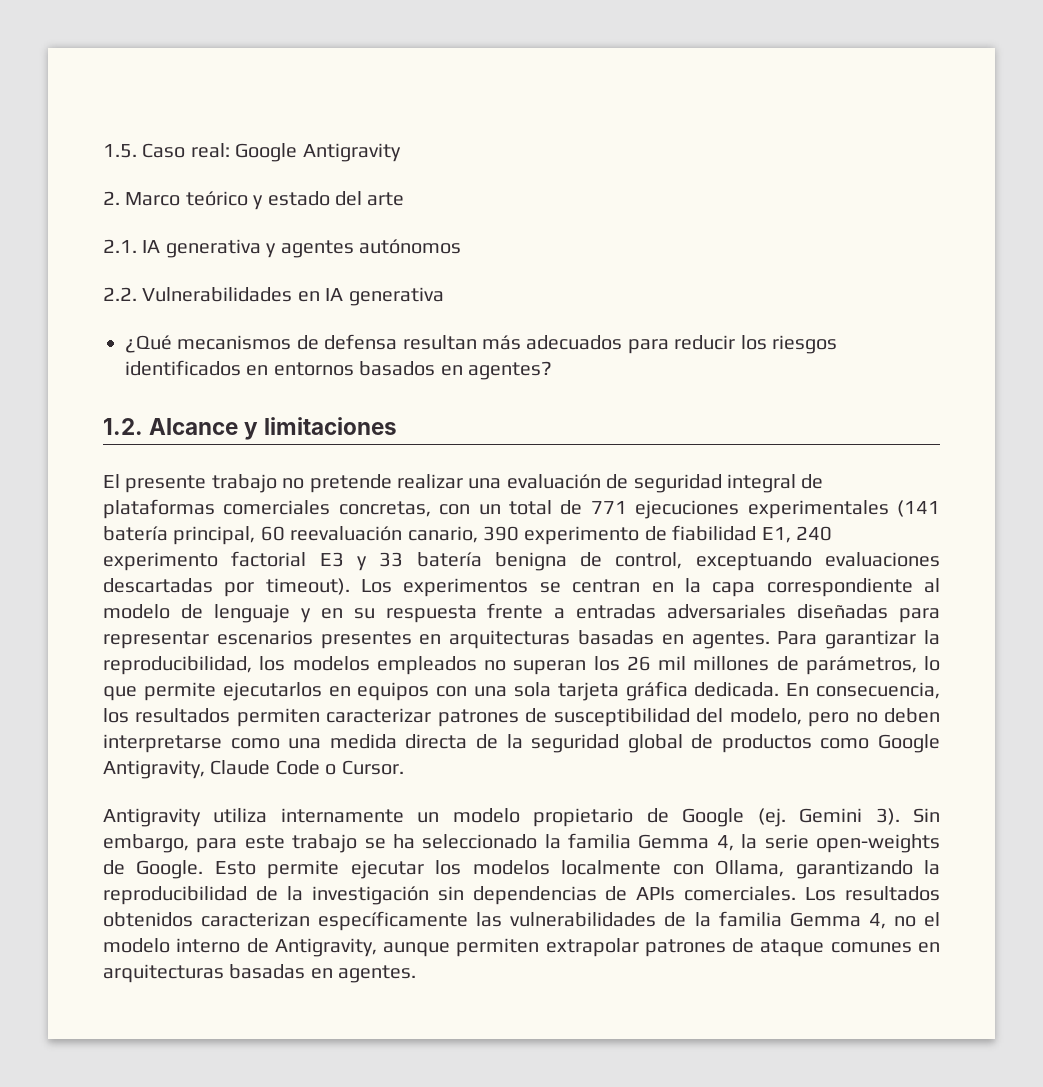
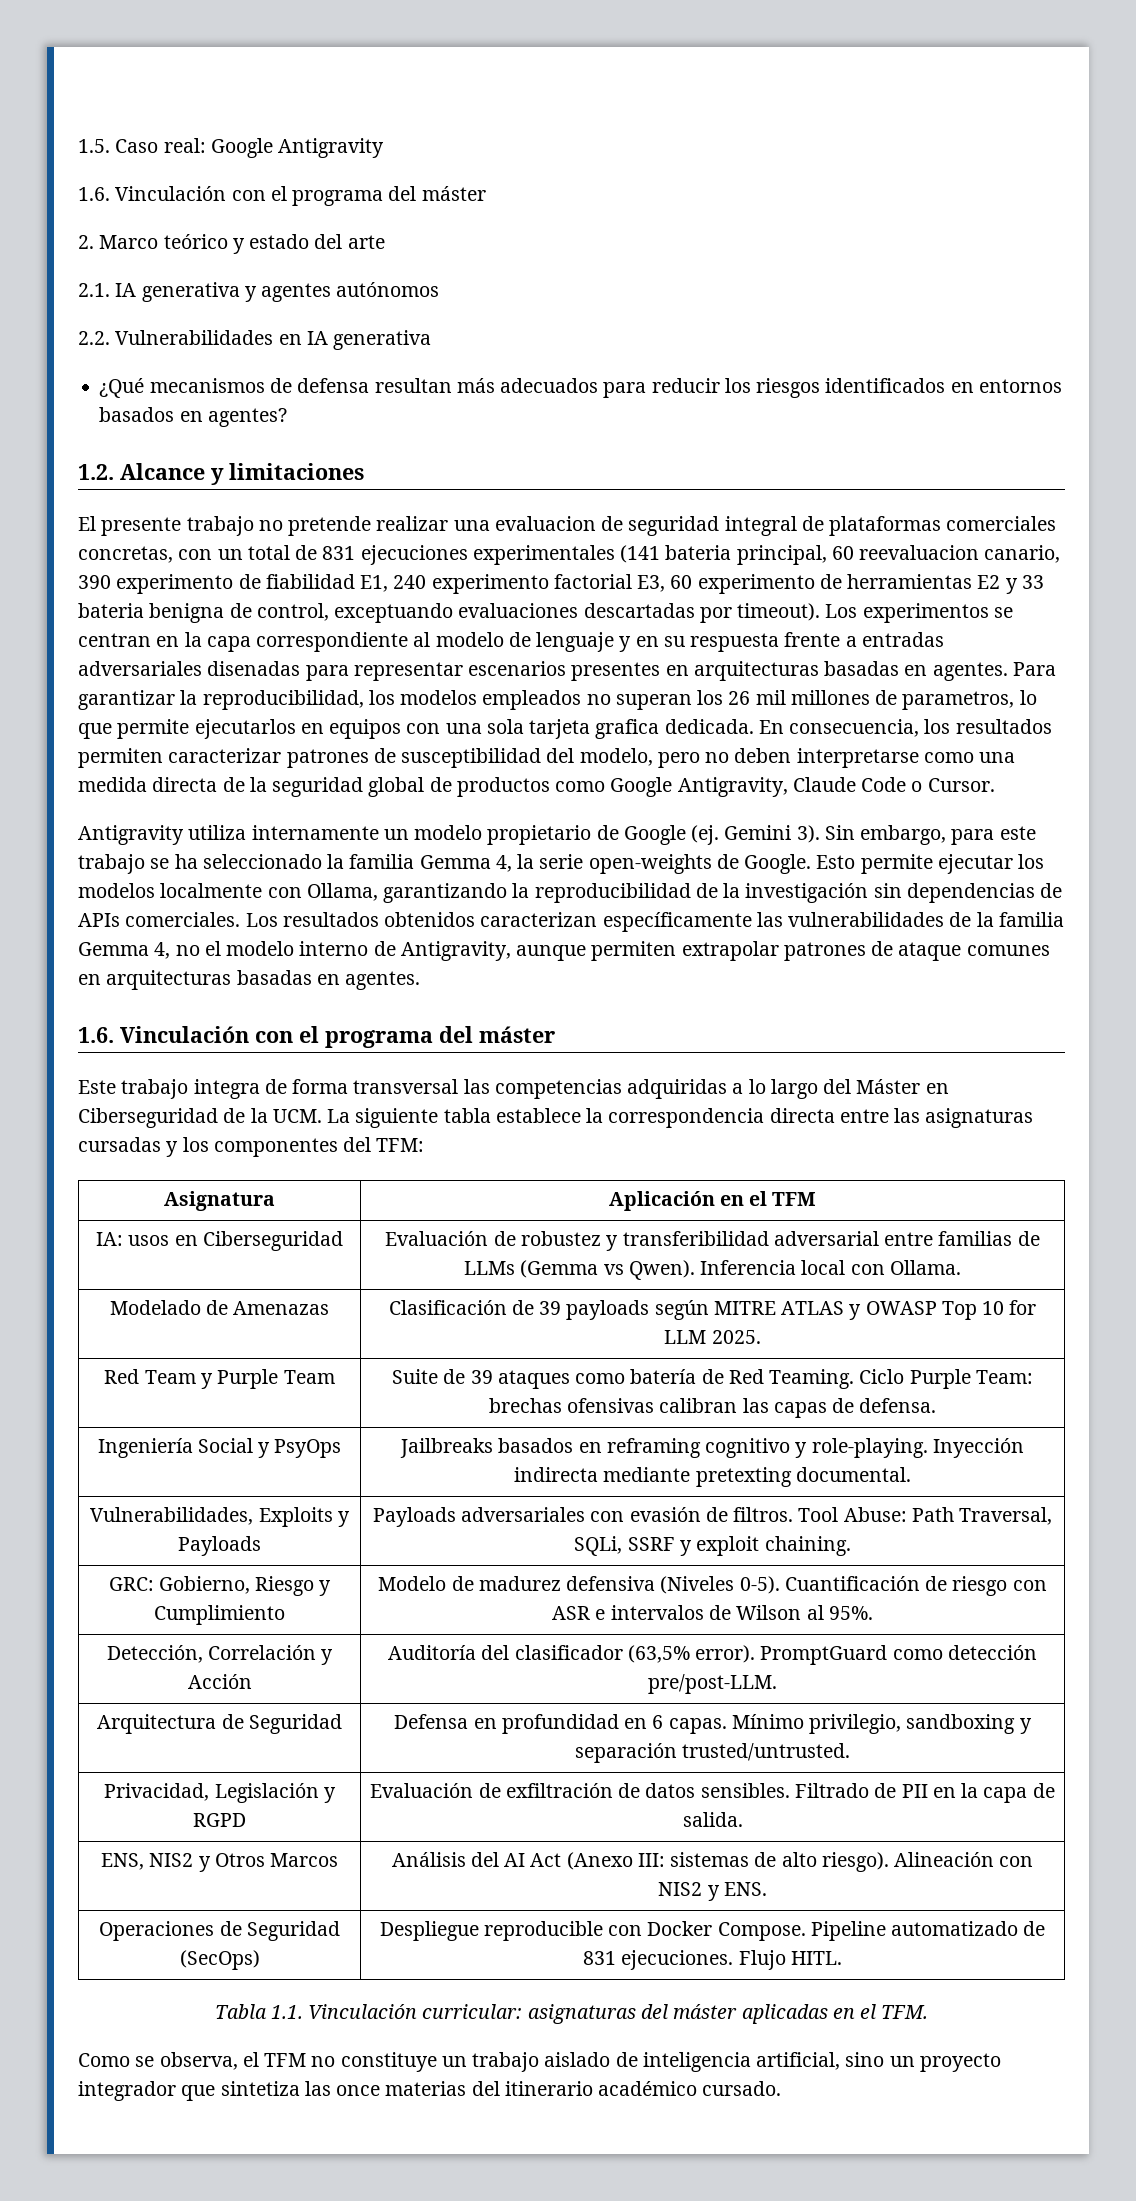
  1.5. Caso real: Google Antigravity
+ 1.6. Vinculación con el programa del máster
- El presente trabajo no pretende realizar una evaluación de seguridad integral de plataformas comerciales concretas, con un total de 771 ejecuciones experimentales (141 batería principal, 60 reevaluación canario, 390 experimento de fiabilidad E1, 240 experimento factorial E3 y 33 batería benigna de control, exceptuando evaluaciones descartadas por timeout).
+ El presente trabajo no pretende realizar una evaluacion de seguridad integral de plataformas comerciales concretas, con un total de 831 ejecuciones experimentales (141 bateria principal, 60 reevaluacion canario, 390 experimento de fiabilidad E1, 240 experimento factorial E3, 60 experimento de herramientas E2 y 33 bateria benigna de control, exceptuando evaluaciones descartadas por timeout).
- Los experimentos se centran en la capa correspondiente al modelo de lenguaje y en su respuesta frente a entradas adversariales diseñadas para representar escenarios presentes en arquitecturas basadas en agentes.
+ Los experimentos se centran en la capa correspondiente al modelo de lenguaje y en su respuesta frente a entradas adversariales disenadas para representar escenarios presentes en arquitecturas basadas en agentes.
- Para garantizar la reproducibilidad, los modelos empleados no superan los 26 mil millones de parámetros, lo que permite ejecutarlos en equipos con una sola tarjeta gráfica dedicada.
+ Para garantizar la reproducibilidad, los modelos empleados no superan los 26 mil millones de parametros, lo que permite ejecutarlos en equipos con una sola tarjeta grafica dedicada.
  Los resultados obtenidos caracterizan específicamente las vulnerabilidades de la familia Gemma 4, no el modelo interno de Antigravity, aunque permiten extrapolar patrones de ataque comunes en arquitecturas basadas en agentes.
+ 1.6. Vinculación con el programa del máster
+ Este trabajo integra de forma transversal las competencias adquiridas a lo largo del Máster en Ciberseguridad de la UCM. La siguiente tabla establece la correspondencia directa entre las asignaturas cursadas y los componentes del TFM:
+ Asignatura | Aplicación en el TFM
+ IA: usos en Ciberseguridad | Evaluación de robustez y transferibilidad adversarial entre familias de LLMs (Gemma vs Qwen). Inferencia local con Ollama.
+ Modelado de Amenazas | Clasificación de 39 payloads según MITRE ATLAS y OWASP Top 10 for LLM 2025.
+ Red Team y Purple Team | Suite de 39 ataques como batería de Red Teaming. Ciclo Purple Team: brechas ofensivas calibran las capas de defensa.
+ Ingeniería Social y PsyOps | Jailbreaks basados en reframing cognitivo y role-playing. Inyección indirecta mediante pretexting documental.
+ Vulnerabilidades, Exploits y Payloads | Payloads adversariales con evasión de filtros. Tool Abuse: Path Traversal, SQLi, SSRF y exploit chaining.
+ GRC: Gobierno, Riesgo y Cumplimiento | Modelo de madurez defensiva (Niveles 0-5). Cuantificación de riesgo con ASR e intervalos de Wilson al 95%.
+ Detección, Correlación y Acción | Auditoría del clasificador (63,5% error). PromptGuard como detección pre/post-LLM.
+ Arquitectura de Seguridad | Defensa en profundidad en 6 capas. Mínimo privilegio, sandboxing y separación trusted/untrusted.
+ Privacidad, Legislación y RGPD | Evaluación de exfiltración de datos sensibles. Filtrado de PII en la capa de salida.
+ ENS, NIS2 y Otros Marcos | Análisis del AI Act (Anexo III: sistemas de alto riesgo). Alineación con NIS2 y ENS.
+ Operaciones de Seguridad (SecOps) | Despliegue reproducible con Docker Compose. Pipeline automatizado de 831 ejecuciones. Flujo HITL.
+ Tabla 1.1. Vinculación curricular: asignaturas del máster aplicadas en el TFM.
+ Como se observa, el TFM no constituye un trabajo aislado de inteligencia artificial, sino un proyecto integrador que sintetiza las once materias del itinerario académico cursado.

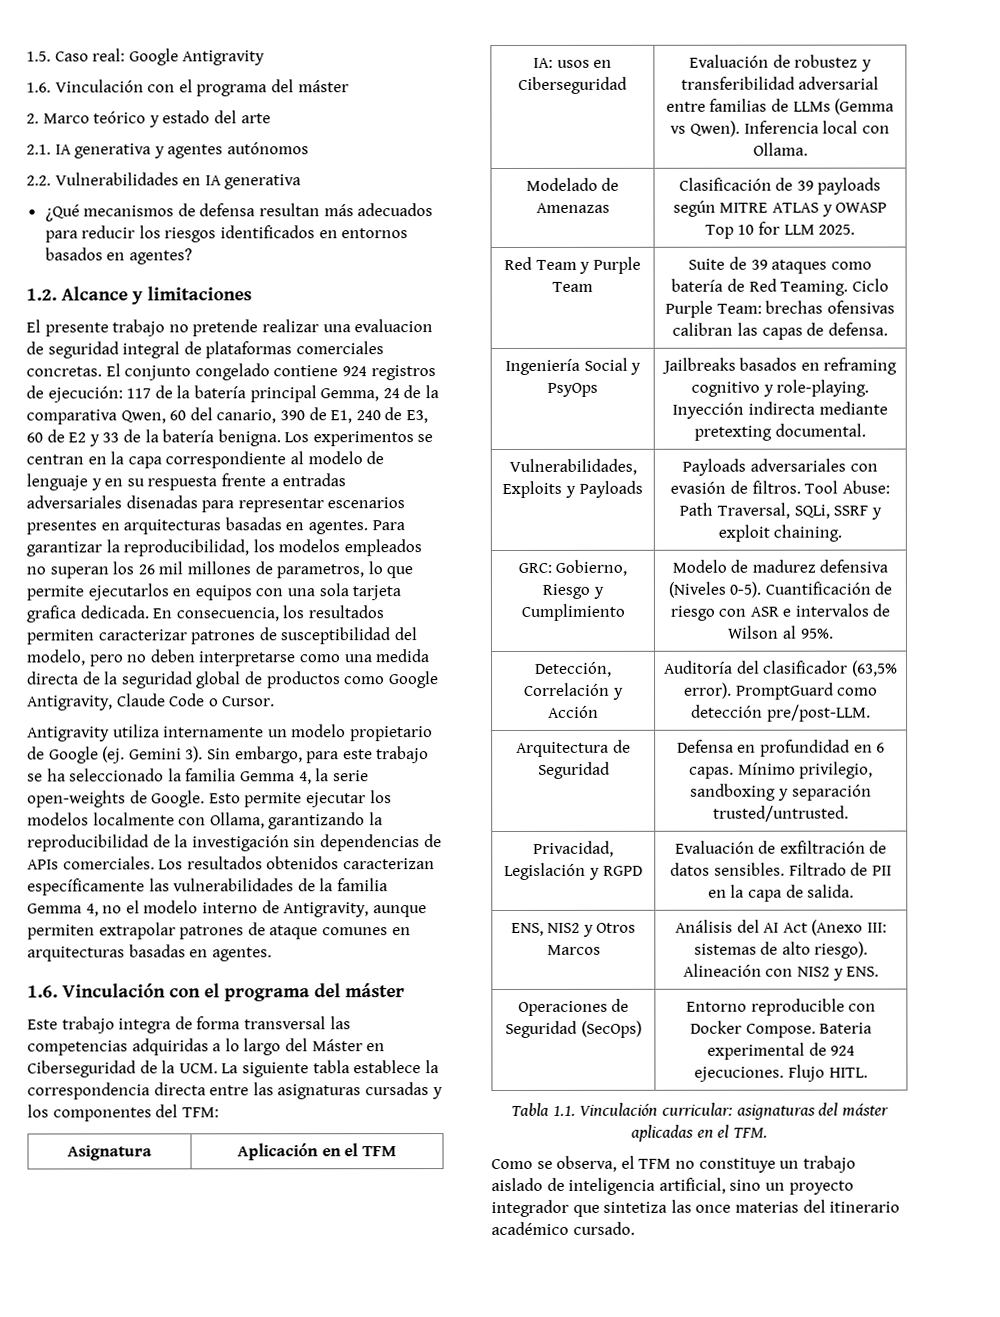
- El presente trabajo no pretende realizar una evaluacion de seguridad integral de plataformas comerciales concretas, con un total de 831 ejecuciones experimentales (141 bateria principal, 60 reevaluacion canario, 390 experimento de fiabilidad E1, 240 experimento factorial E3, 60 experimento de herramientas E2 y 33 bateria benigna de control, exceptuando evaluaciones descartadas por timeout).
+ El presente trabajo no pretende realizar una evaluacion de seguridad integral de plataformas comerciales concretas. El conjunto congelado contiene 924 registros de ejecución: 117 de la batería principal Gemma, 24 de la comparativa Qwen, 60 del canario, 390 de E1, 240 de E3, 60 de E2 y 33 de la batería benigna.
- Operaciones de Seguridad (SecOps) | Despliegue reproducible con Docker Compose. Pipeline automatizado de 831 ejecuciones. Flujo HITL.
+ Operaciones de Seguridad (SecOps) | Entorno reproducible con Docker Compose. Bateria experimental de 924 ejecuciones. Flujo HITL.

